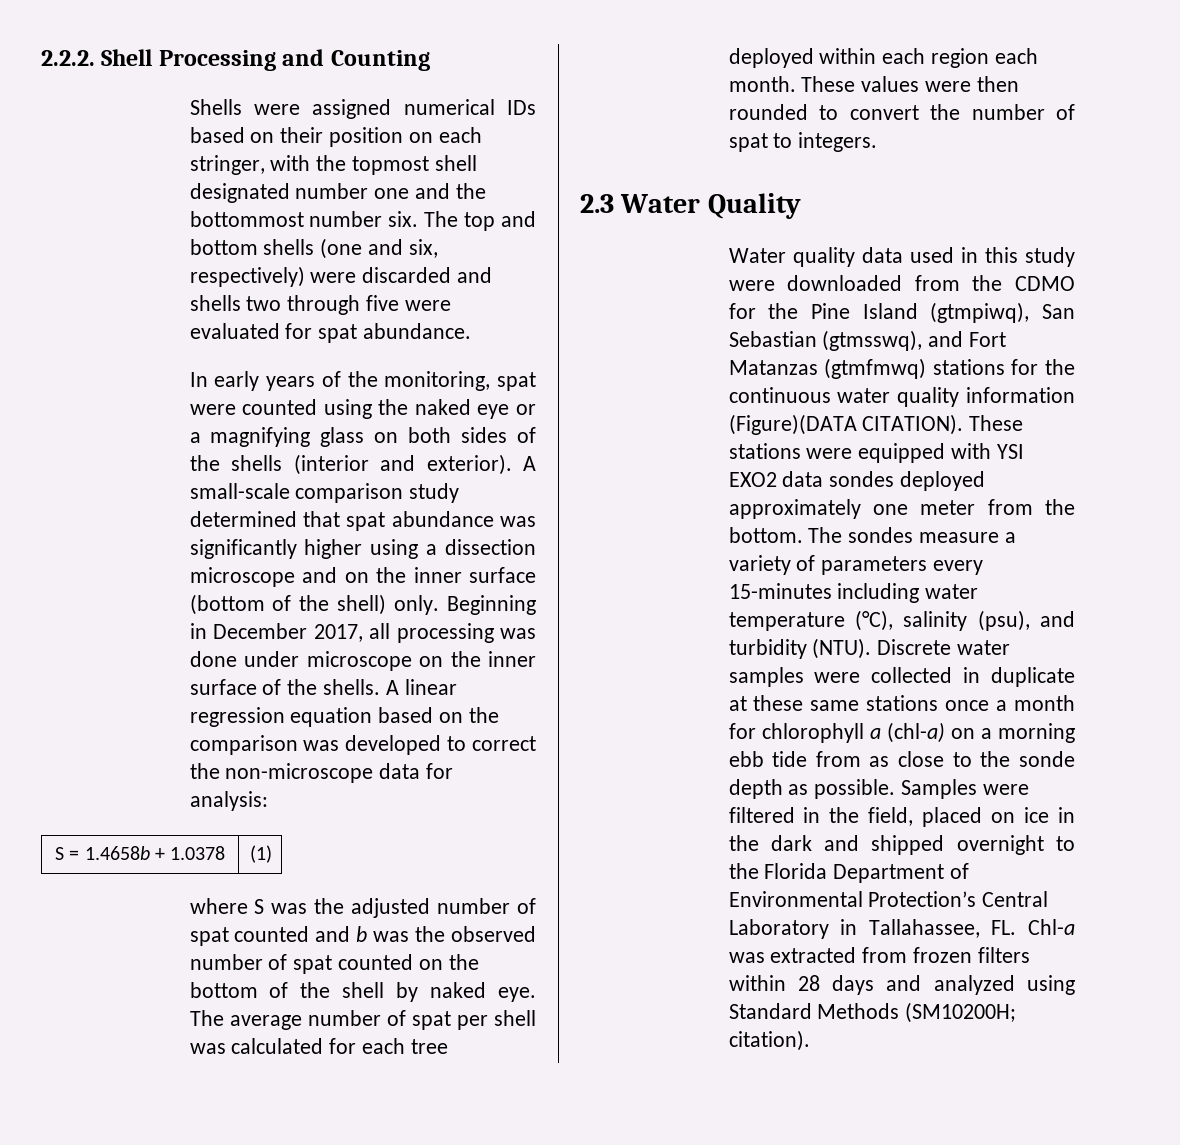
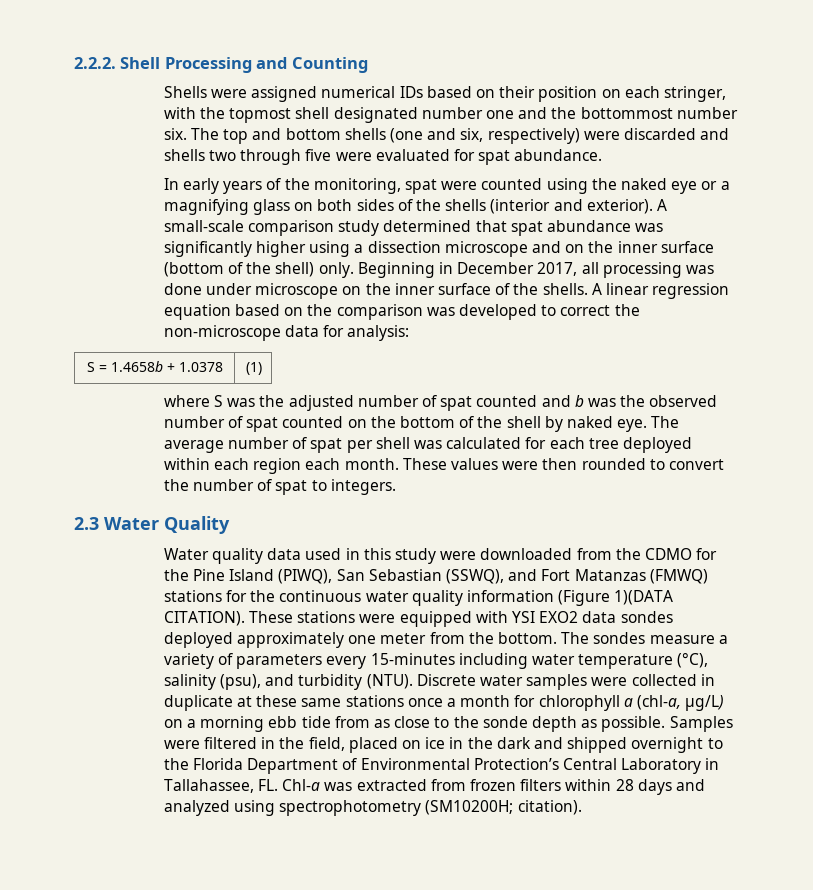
- Water quality data used in this study were downloaded from the CDMO for the Pine Island (gtmpiwq), San Sebastian (gtmsswq), and Fort Matanzas (gtmfmwq) stations for the continuous water quality information (Figure)(DATA CITATION).
+ Water quality data used in this study were downloaded from the CDMO for the Pine Island (PIWQ), San Sebastian (SSWQ), and Fort Matanzas (FMWQ) stations for the continuous water quality information (Figure 1)(DATA CITATION).
- Discrete water samples were collected in duplicate at these same stations once a month for chlorophyll a (chl-a) on a morning ebb tide from as close to the sonde depth as possible.
+ Discrete water samples were collected in duplicate at these same stations once a month for chlorophyll a (chl-a, µg/L) on a morning ebb tide from as close to the sonde depth as possible.
- Samples were filtered in the field, placed on ice in the dark and shipped overnight to the Florida Department of Environmental Protection’s Central Laboratory in Tallahassee, FL. Chl-a was extracted from frozen filters within 28 days and analyzed using Standard Methods (SM10200H; citation).
+ Samples were filtered in the field, placed on ice in the dark and shipped overnight to the Florida Department of Environmental Protection’s Central Laboratory in Tallahassee, FL. Chl-a was extracted from frozen filters within 28 days and analyzed using spectrophotometry (SM10200H; citation).

